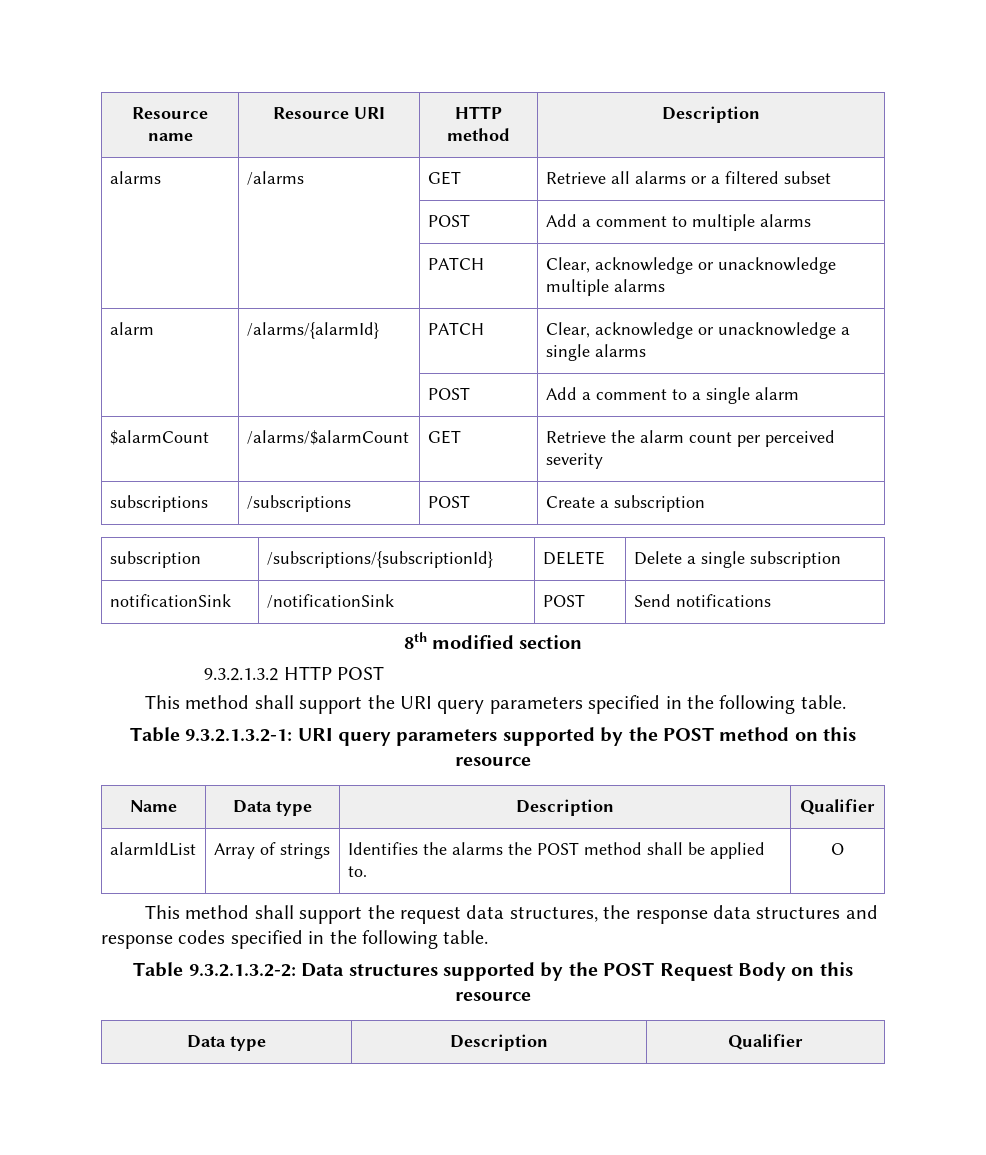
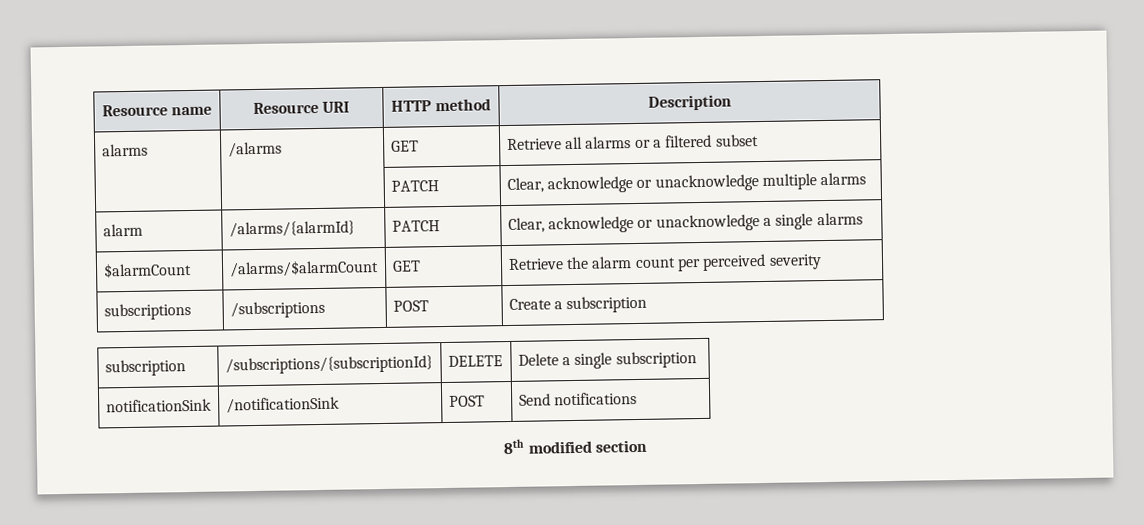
- | | POST | Add a comment to multiple alarms
- | | POST | Add a comment to a single alarm
- 9.3.2.1.3.2 HTTP POST
- This method shall support the URI query parameters specified in the following table.
- Table 9.3.2.1.3.2-1: URI query parameters supported by the POST method on this resource
- Name | Data type | Description | Qualifier
- alarmIdList | Array of strings | Identifies the alarms the POST method shall be applied to. | O
- This method shall support the request data structures, the response data structures and response codes specified in the following table.
- Table 9.3.2.1.3.2-2: Data structures supported by the POST Request Body on this resource
- Data type | Description | Qualifier

